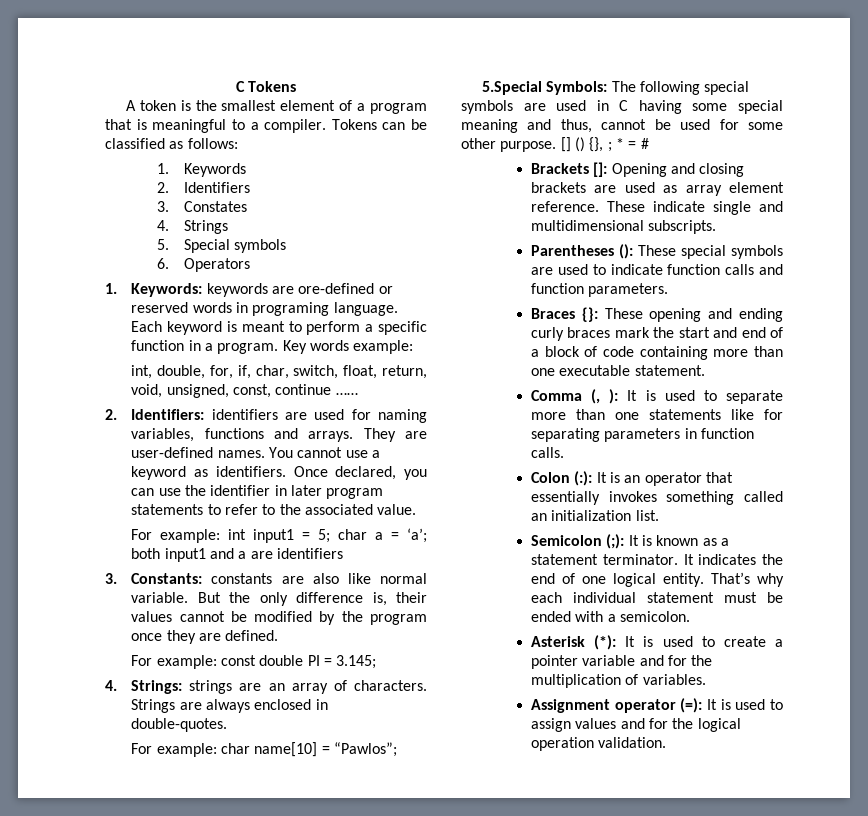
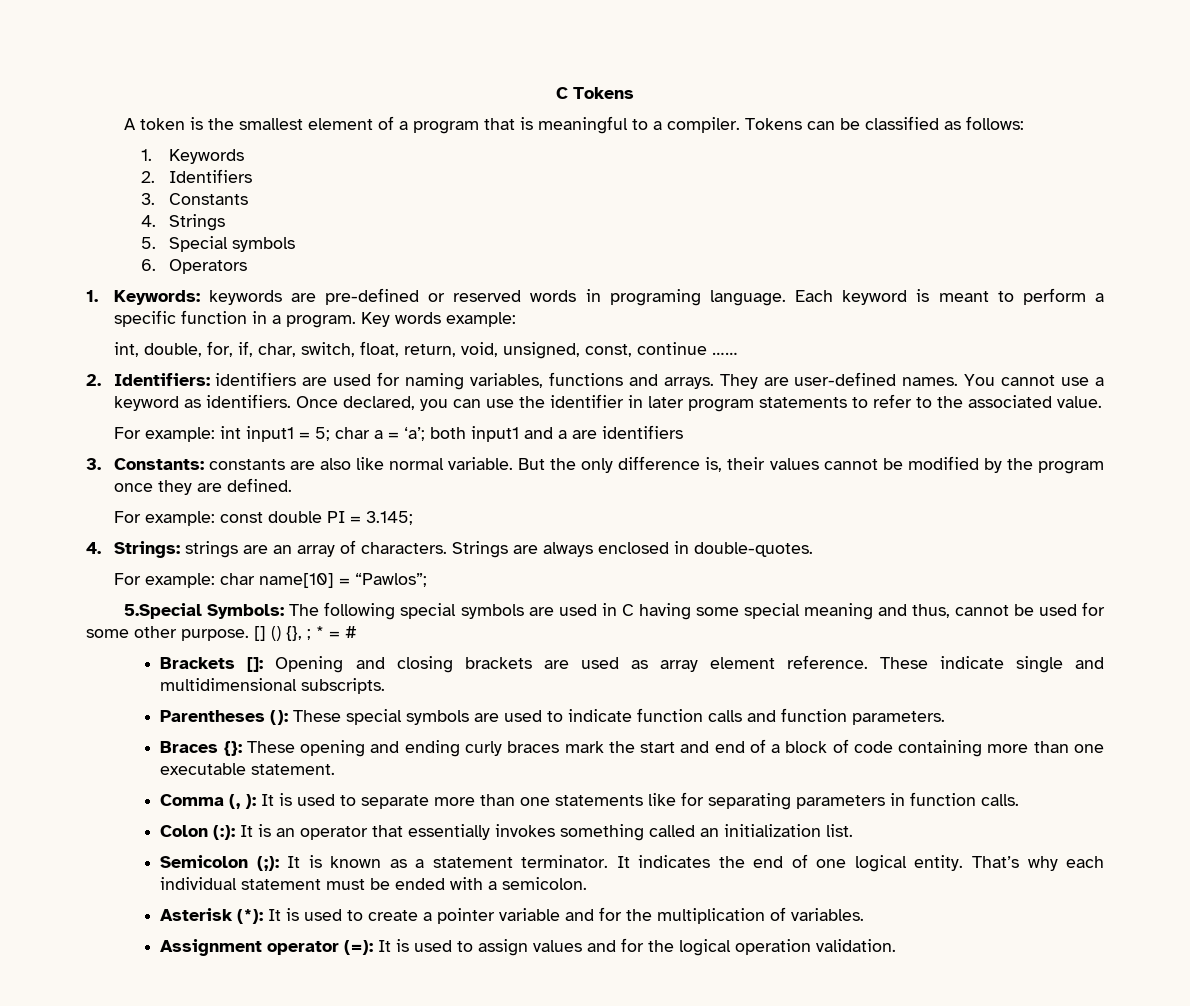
- 3. Constates
+ 3. Constants
- 1. Keywords: keywords are ore-defined or reserved words in programing language.
+ 1. Keywords: keywords are pre-defined or reserved words in programing language.

